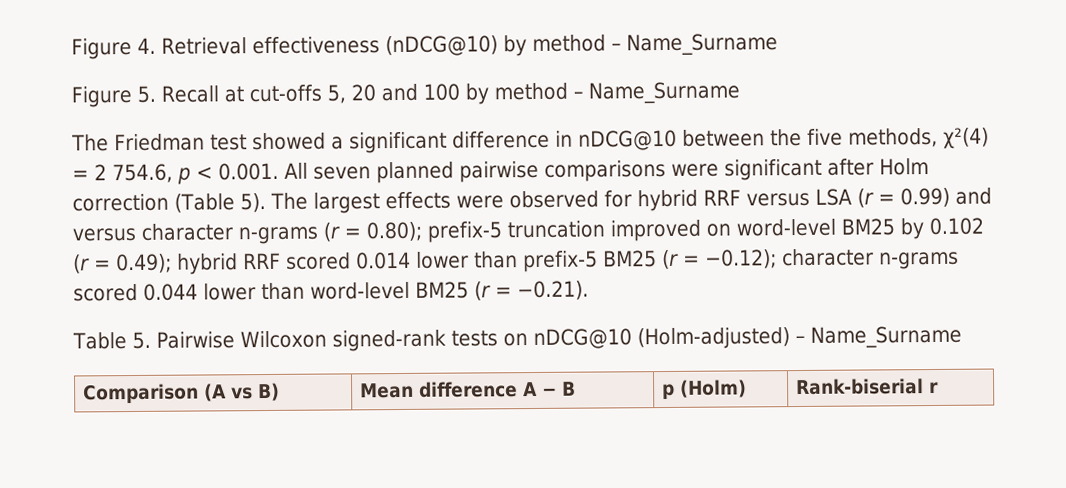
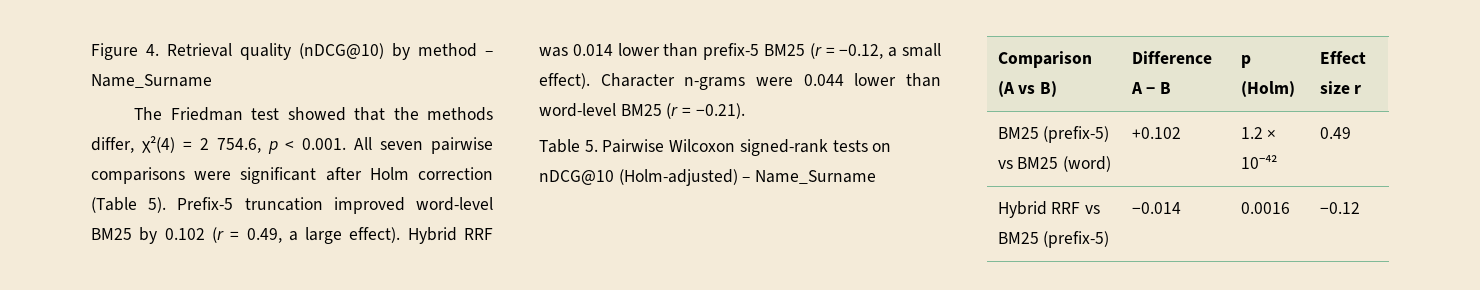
- Figure 4. Retrieval effectiveness (nDCG@10) by method – Name_Surname
+ Figure 4. Retrieval quality (nDCG@10) by method – Name_Surname
- Figure 5. Recall at cut-offs 5, 20 and 100 by method – Name_Surname
- The Friedman test showed a significant difference in nDCG@10 between the five methods, χ²(4) = 2 754.6, p < 0.001. All seven planned pairwise comparisons were significant after Holm correction (Table 5).
+ The Friedman test showed that the methods differ, χ²(4) = 2 754.6, p < 0.001. All seven pairwise comparisons were significant after Holm correction (Table 5).
- The largest effects were observed for hybrid RRF versus LSA (r = 0.99) and versus character n-grams (r = 0.80); prefix-5 truncation improved on word-level BM25 by 0.102 (r = 0.49); hybrid RRF scored 0.014 lower than prefix-5 BM25 (r = −0.12); character n-grams scored 0.044 lower than word-level BM25 (r = −0.21).
+ Prefix-5 truncation improved word-level BM25 by 0.102 (r = 0.49, a large effect). Hybrid RRF was 0.014 lower than prefix-5 BM25 (r = −0.12, a small effect). Character n-grams were 0.044 lower than word-level BM25 (r = −0.21).
- Comparison (A vs B) | Mean difference A − B | p (Holm) | Rank-biserial r
+ Comparison (A vs B) | Difference A − B | p (Holm) | Effect size r
+ BM25 (prefix-5) vs BM25 (word) | +0.102 | 1.2 × 10⁻⁴² | 0.49
+ Hybrid RRF vs BM25 (prefix-5) | −0.014 | 0.0016 | −0.12

